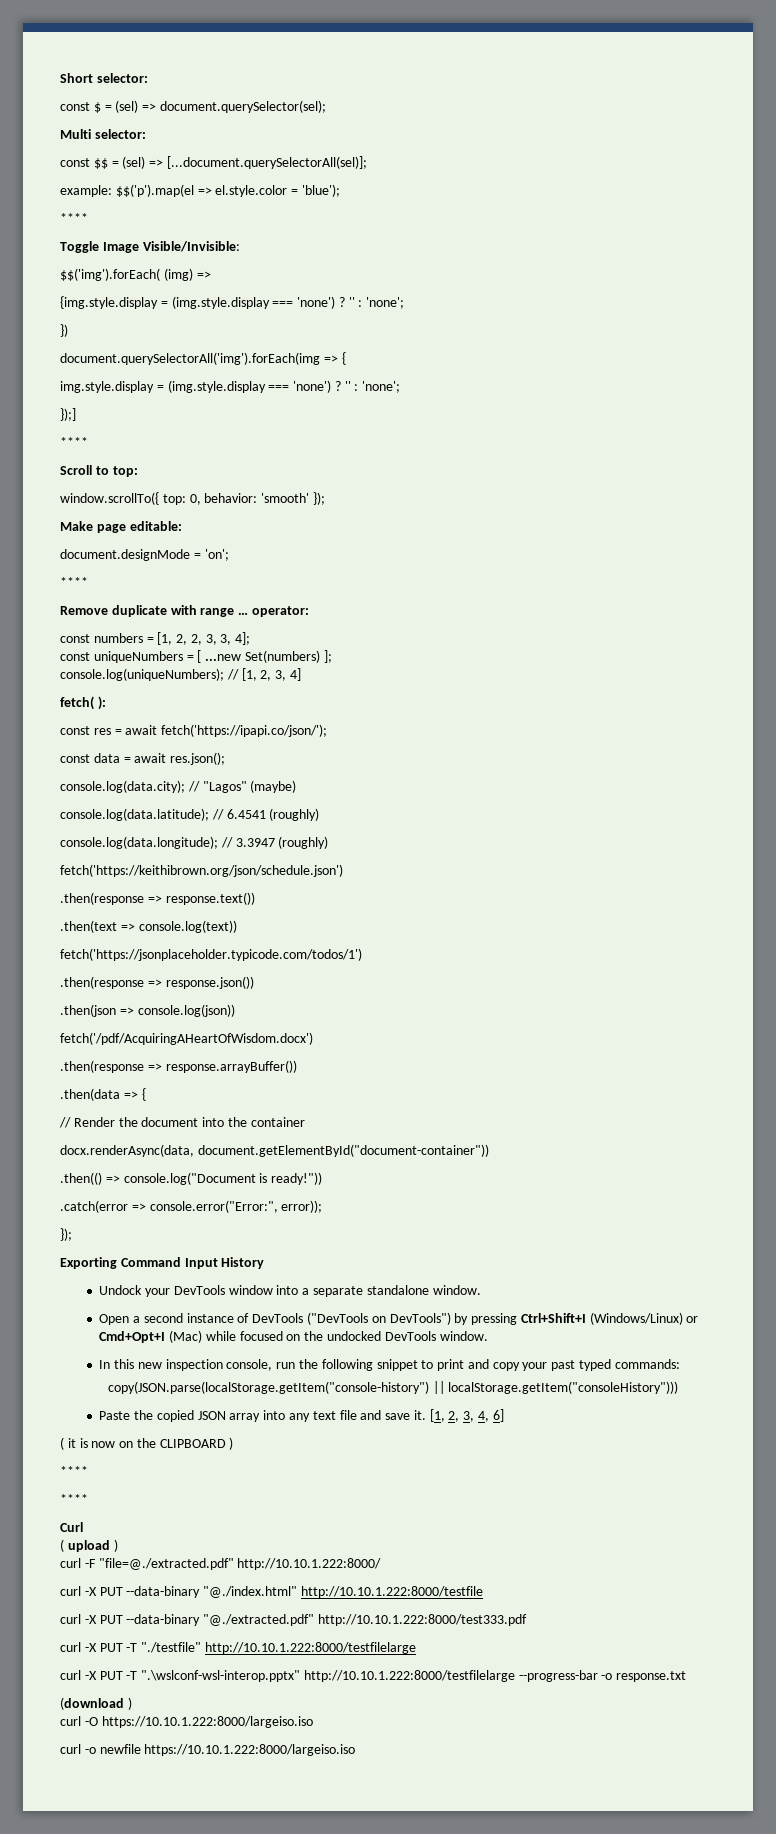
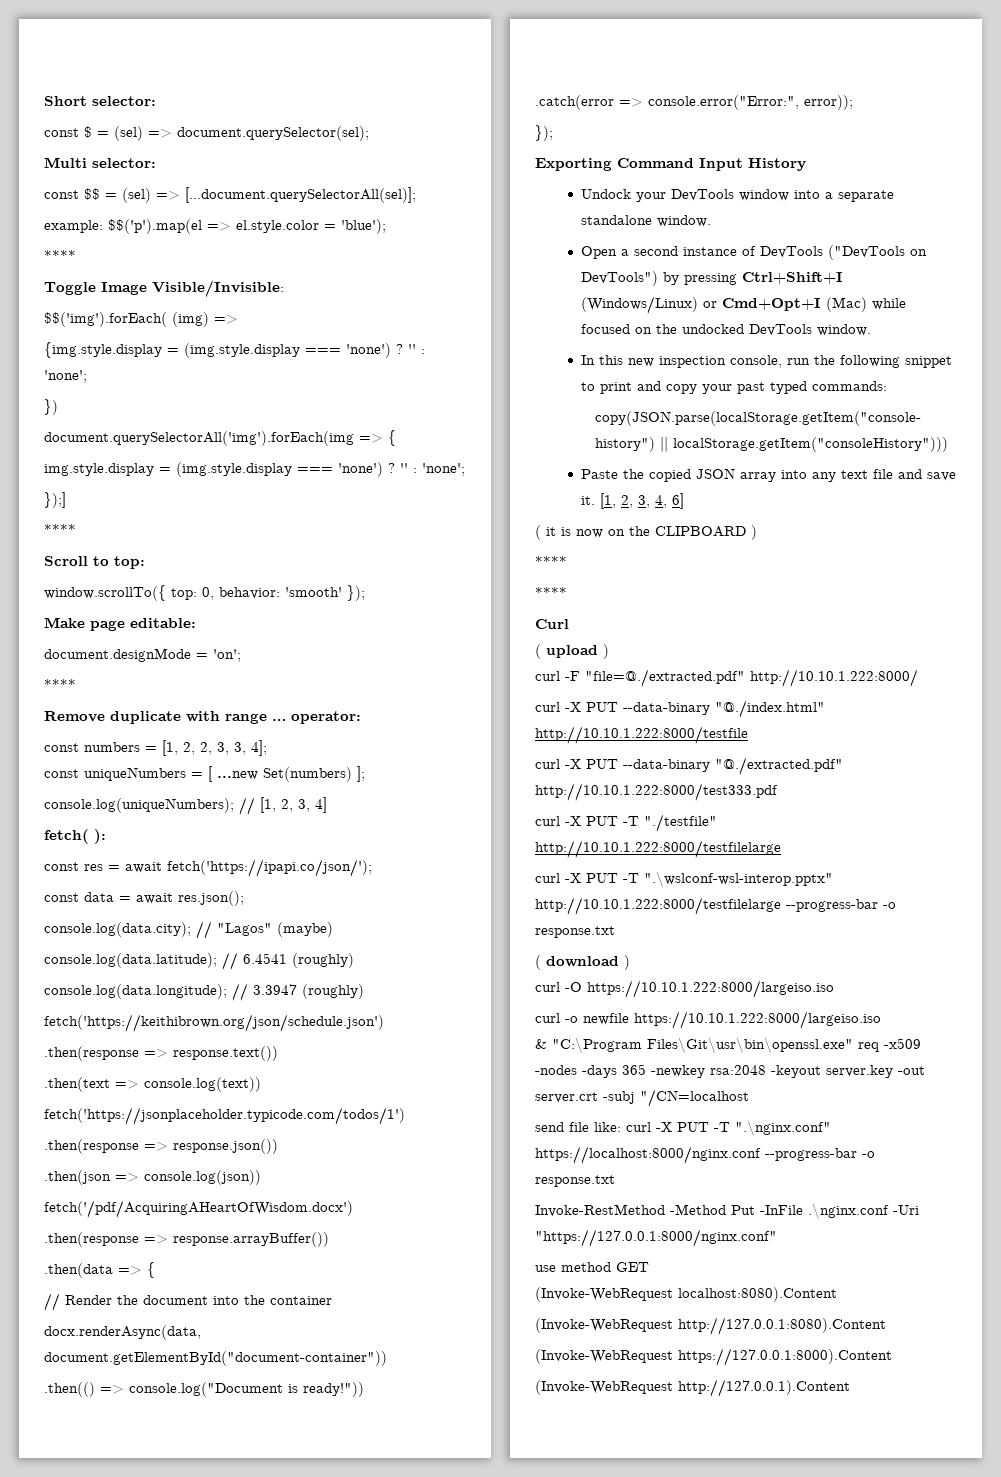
- (download )
+ ( download )
+ & "C:\Program Files\Git\usr\bin\openssl.exe" req -x509 -nodes -days 365 -newkey rsa:2048 -keyout server.key -out server.crt -subj "/CN=localhost
+ send file like: curl -X PUT -T ".\nginx.conf" https://localhost:8000/nginx.conf --progress-bar -o response.txt
+ Invoke-RestMethod -Method Put -InFile .\nginx.conf -Uri "https://127.0.0.1:8000/nginx.conf"
+ use method GET
+ (Invoke-WebRequest localhost:8080).Content
+ (Invoke-WebRequest http://127.0.0.1:8080).Content
+ (Invoke-WebRequest https://127.0.0.1:8000).Content
+ (Invoke-WebRequest http://127.0.0.1).Content

